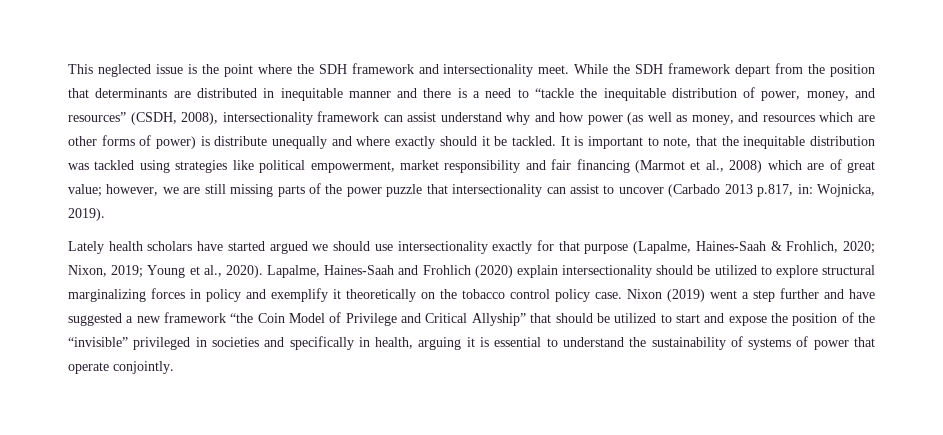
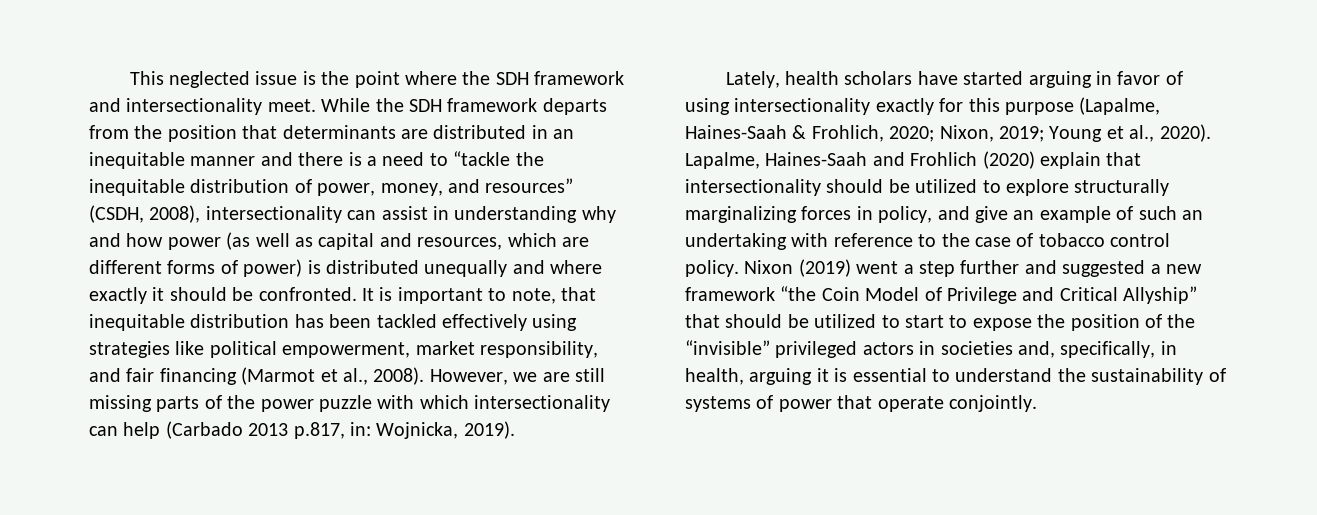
- While the SDH framework depart from the position that determinants are distributed in inequitable manner and there is a need to “tackle the inequitable distribution of power, money, and resources” (CSDH, 2008), intersectionality framework can assist understand why and how power (as well as money, and resources which are other forms of power) is distribute unequally and where exactly should it be tackled.
+ While the SDH framework departs from the position that determinants are distributed in an inequitable manner and there is a need to “tackle the inequitable distribution of power, money, and resources” (CSDH, 2008), intersectionality can assist in understanding why and how power (as well as capital and resources, which are different forms of power) is distributed unequally and where exactly it should be confronted.
- It is important to note, that the inequitable distribution was tackled using strategies like political empowerment, market responsibility and fair financing (Marmot et al., 2008) which are of great value; however, we are still missing parts of the power puzzle that intersectionality can assist to uncover (Carbado 2013 p.817, in: Wojnicka, 2019).
+ It is important to note, that inequitable distribution has been tackled effectively using strategies like political empowerment, market responsibility, and fair financing (Marmot et al., 2008). However, we are still missing parts of the power puzzle with which intersectionality can help (Carbado 2013 p.817, in: Wojnicka, 2019).
- Lately health scholars have started argued we should use intersectionality exactly for that purpose (Lapalme, Haines-Saah & Frohlich, 2020; Nixon, 2019; Young et al., 2020).
+ Lately, health scholars have started arguing in favor of using intersectionality exactly for this purpose (Lapalme, Haines-Saah & Frohlich, 2020; Nixon, 2019; Young et al., 2020).
- Lapalme, Haines-Saah and Frohlich (2020) explain intersectionality should be utilized to explore structural marginalizing forces in policy and exemplify it theoretically on the tobacco control policy case.
+ Lapalme, Haines-Saah and Frohlich (2020) explain that intersectionality should be utilized to explore structurally marginalizing forces in policy, and give an example of such an undertaking with reference to the case of tobacco control policy.
- Nixon (2019) went a step further and have suggested a new framework “the Coin Model of Privilege and Critical Allyship” that should be utilized to start and expose the position of the “invisible” privileged in societies and specifically in health, arguing it is essential to understand the sustainability of systems of power that operate conjointly.
+ Nixon (2019) went a step further and suggested a new framework “the Coin Model of Privilege and Critical Allyship” that should be utilized to start to expose the position of the “invisible” privileged actors in societies and, specifically, in health, arguing it is essential to understand the sustainability of systems of power that operate conjointly.

